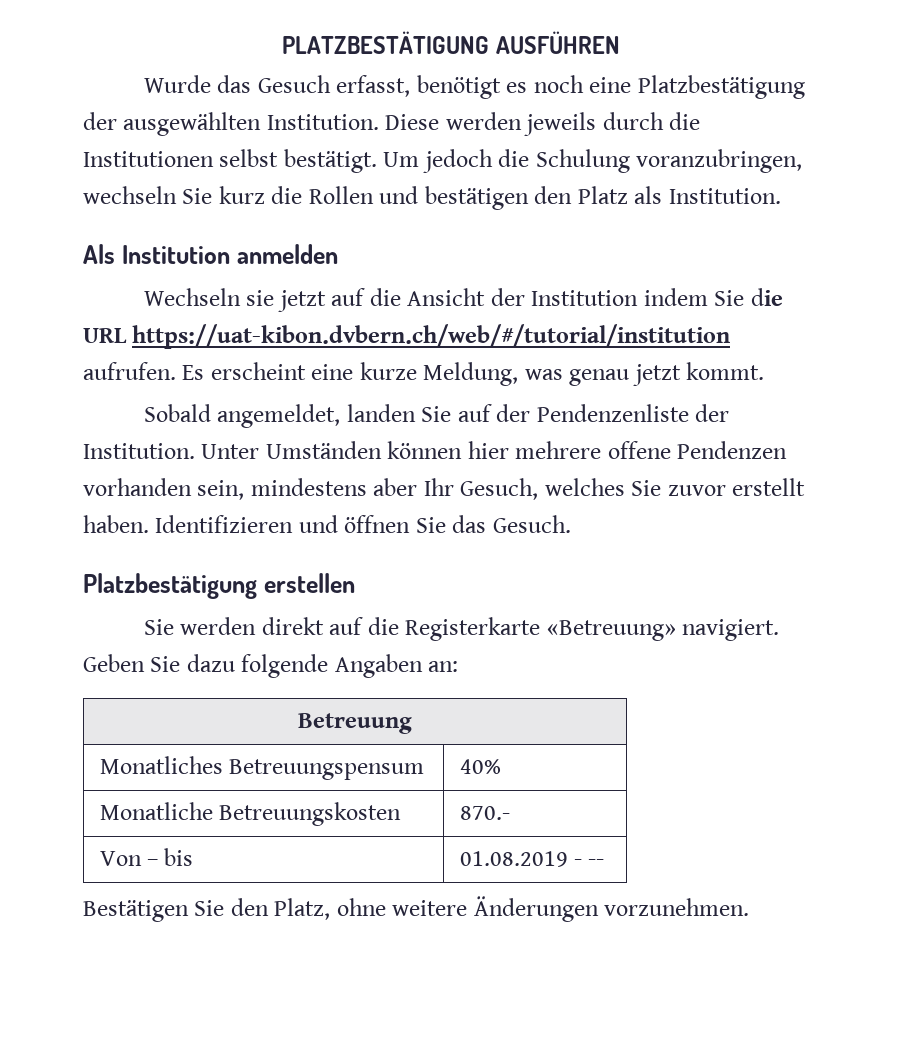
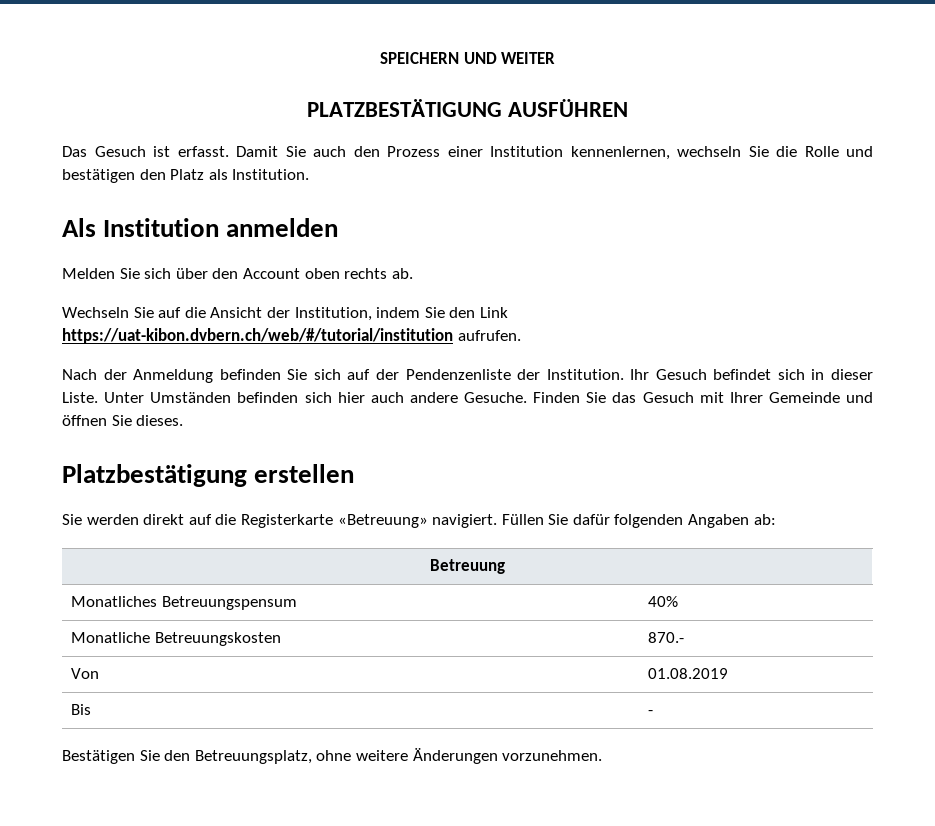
+ SPEICHERN UND WEITER
- Wurde das Gesuch erfasst, benötigt es noch eine Platzbestätigung der ausgewählten Institution. Diese werden jeweils durch die Institutionen selbst bestätigt. Um jedoch die Schulung voranzubringen, wechseln Sie kurz die Rollen und bestätigen den Platz als Institution.
+ Das Gesuch ist erfasst. Damit Sie auch den Prozess einer Institution kennenlernen, wechseln Sie die Rolle und bestätigen den Platz als Institution.
+ Melden Sie sich über den Account oben rechts ab.
- Wechseln sie jetzt auf die Ansicht der Institution indem Sie die URL https://uat-kibon.dvbern.ch/web/#/tutorial/institution aufrufen. Es erscheint eine kurze Meldung, was genau jetzt kommt.
- Sobald angemeldet, landen Sie auf der Pendenzenliste der Institution.
+ Wechseln Sie auf die Ansicht der Institution, indem Sie den Link https://uat-kibon.dvbern.ch/web/#/tutorial/institution aufrufen.
+ Nach der Anmeldung befinden Sie sich auf der Pendenzenliste der Institution.
- Unter Umständen können hier mehrere offene Pendenzen vorhanden sein, mindestens aber Ihr Gesuch, welches Sie zuvor erstellt haben. Identifizieren und öffnen Sie das Gesuch.
+ Ihr Gesuch befindet sich in dieser Liste. Unter Umständen befinden sich hier auch andere Gesuche. Finden Sie das Gesuch mit Ihrer Gemeinde und öffnen Sie dieses.
- Geben Sie dazu folgende Angaben an:
+ Füllen Sie dafür folgenden Angaben ab:
- Von – bis | 01.08.2019 - --
+ Von | 01.08.2019
+ Bis | -
- Bestätigen Sie den Platz, ohne weitere Änderungen vorzunehmen.
+ Bestätigen Sie den Betreuungsplatz, ohne weitere Änderungen vorzunehmen.

